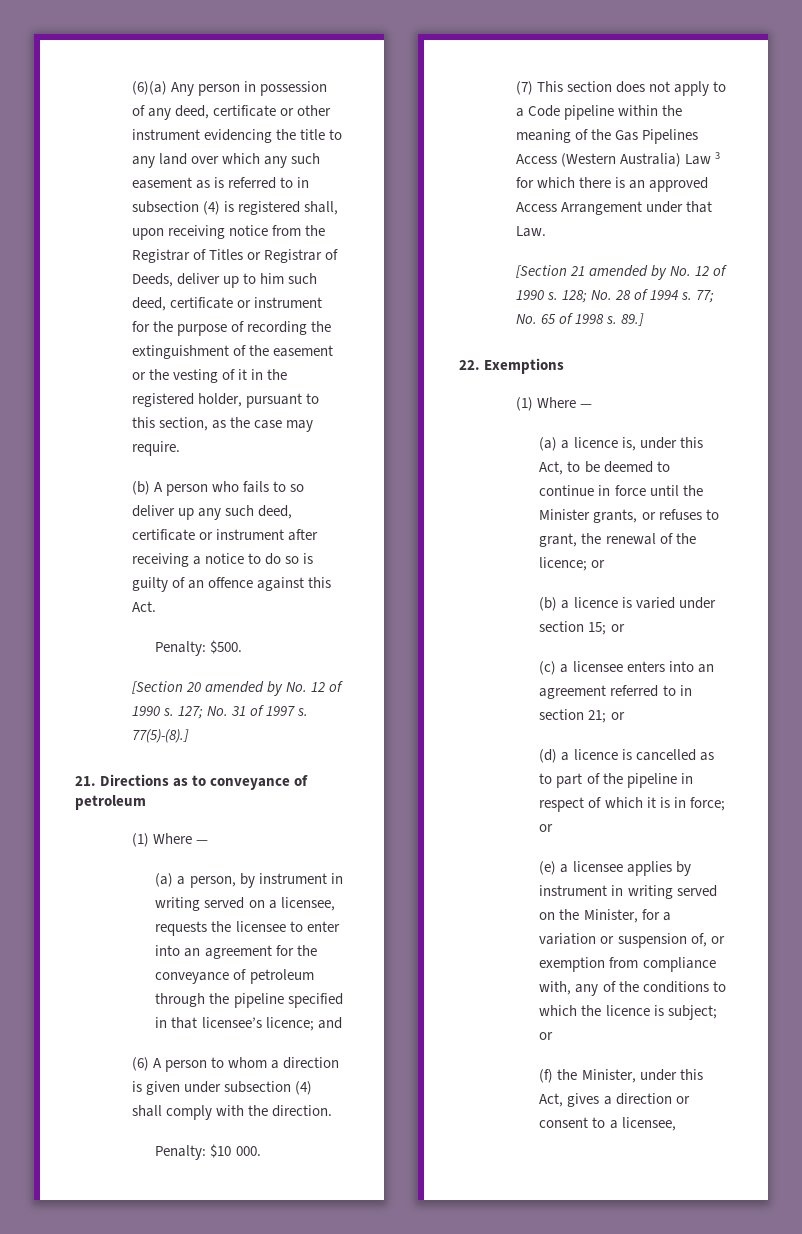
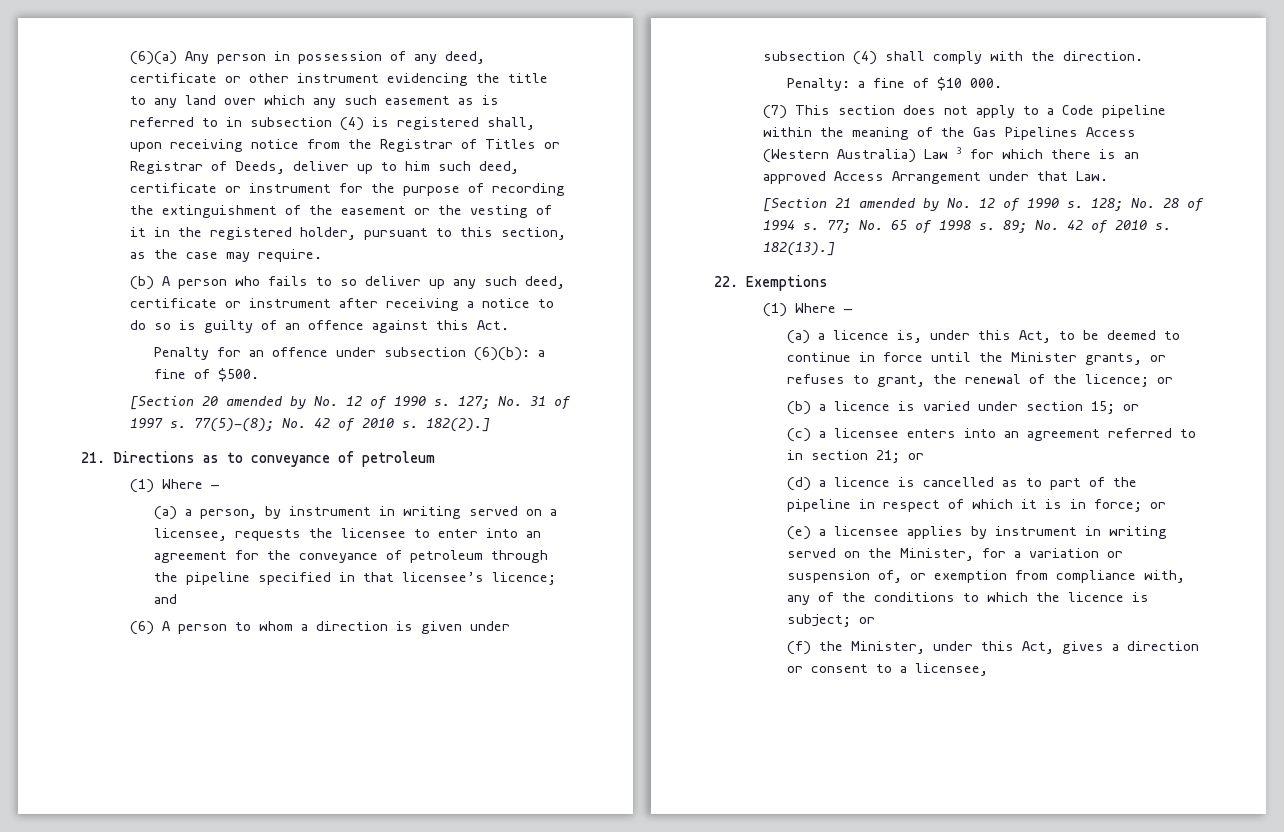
- Penalty: $500.
+ Penalty for an offence under subsection (6)(b): a fine of $500.
- 77(5)-(8).]
+ 77(5)-(8); No. 42 of 2010 s. 182(2).]
- Penalty: $10 000.
+ Penalty: a fine of $10 000.
- 89.]
+ 89; No. 42 of 2010 s. 182(13).]

